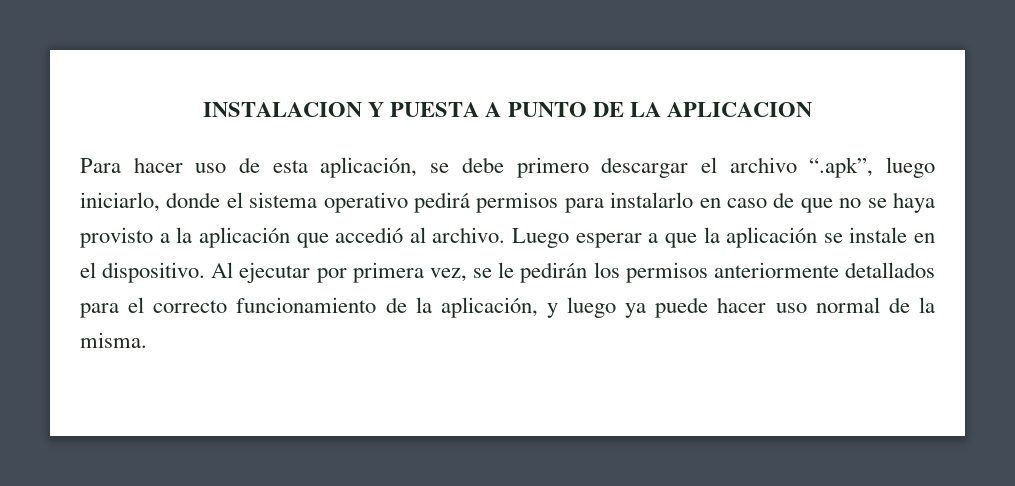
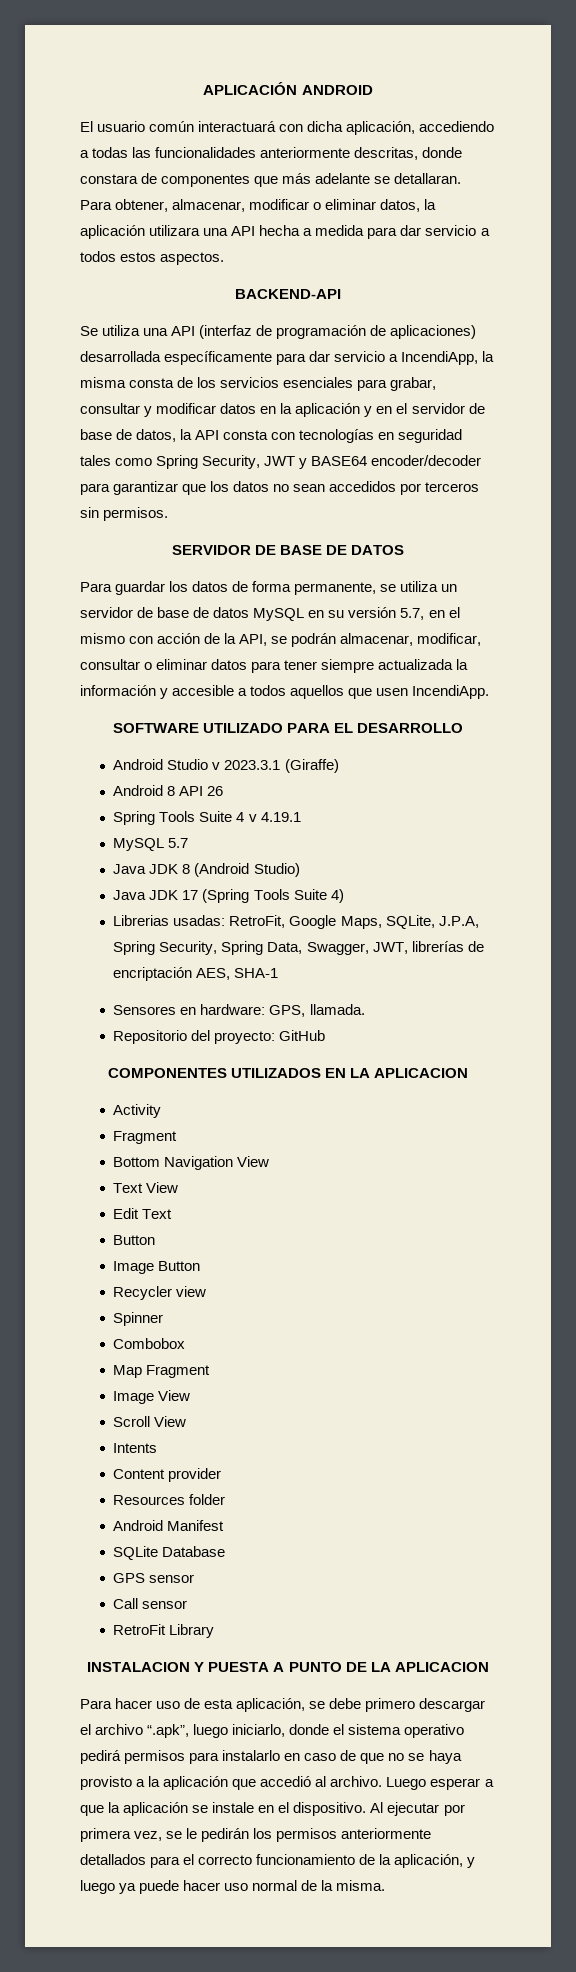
+ APLICACIÓN ANDROID
+ El usuario común interactuará con dicha aplicación, accediendo a todas las funcionalidades anteriormente descritas, donde constara de componentes que más adelante se detallaran. Para obtener, almacenar, modificar o eliminar datos, la aplicación utilizara una API hecha a medida para dar servicio a todos estos aspectos.
+ BACKEND-API
+ Se utiliza una API (interfaz de programación de aplicaciones) desarrollada específicamente para dar servicio a IncendiApp, la misma consta de los servicios esenciales para grabar, consultar y modificar datos en la aplicación y en el servidor de base de datos, la API consta con tecnologías en seguridad tales como Spring Security, JWT y BASE64 encoder/decoder para garantizar que los datos no sean accedidos por terceros sin permisos.
+ SERVIDOR DE BASE DE DATOS
+ Para guardar los datos de forma permanente, se utiliza un servidor de base de datos MySQL en su versión 5.7, en el mismo con acción de la API, se podrán almacenar, modificar, consultar o eliminar datos para tener siempre actualizada la información y accesible a todos aquellos que usen IncendiApp.
+ SOFTWARE UTILIZADO PARA EL DESARROLLO
+ Android Studio v 2023.3.1 (Giraffe)
+ Android 8 API 26
+ Spring Tools Suite 4 v 4.19.1
+ MySQL 5.7
+ Java JDK 8 (Android Studio)
+ Java JDK 17 (Spring Tools Suite 4)
+ Librerias usadas: RetroFit, Google Maps, SQLite, J.P.A, Spring Security, Spring Data, Swagger, JWT, librerías de encriptación AES, SHA-1
+ Sensores en hardware: GPS, llamada.
+ Repositorio del proyecto: GitHub
+ COMPONENTES UTILIZADOS EN LA APLICACION
+ Activity
+ Fragment
+ Bottom Navigation View
+ Text View
+ Edit Text
+ Button
+ Image Button
+ Recycler view
+ Spinner
+ Combobox
+ Map Fragment
+ Image View
+ Scroll View
+ Intents
+ Content provider
+ Resources folder
+ Android Manifest
+ SQLite Database
+ GPS sensor
+ Call sensor
+ RetroFit Library

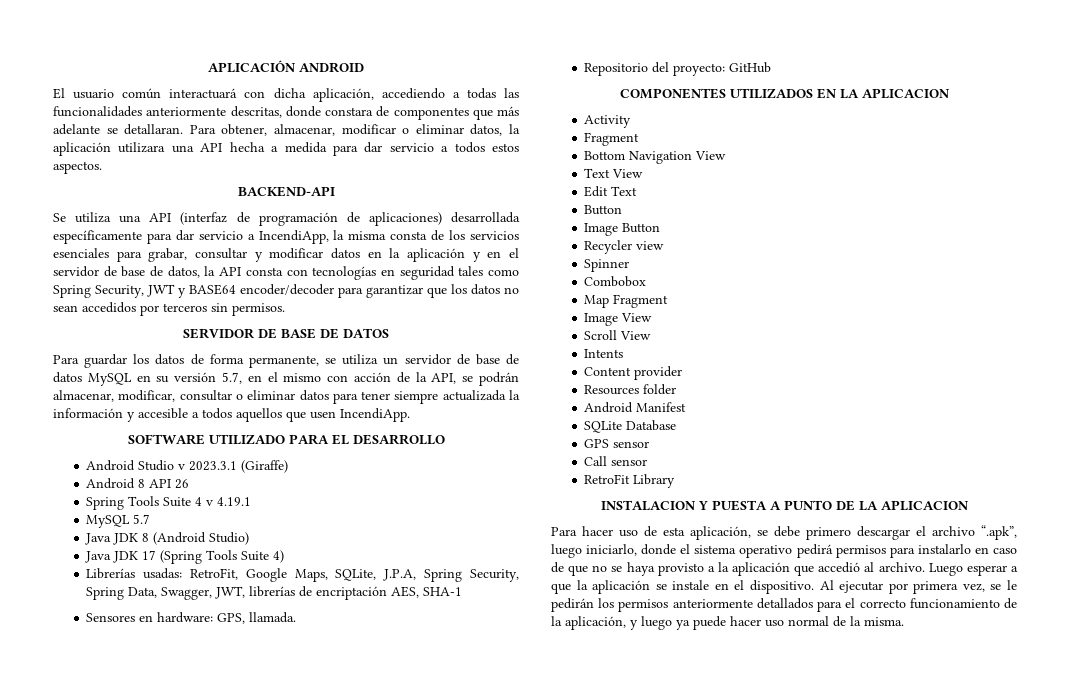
- Librerias usadas: RetroFit, Google Maps, SQLite, J.P.A, Spring Security, Spring Data, Swagger, JWT, librerías de encriptación AES, SHA-1
+ Librerías usadas: RetroFit, Google Maps, SQLite, J.P.A, Spring Security, Spring Data, Swagger, JWT, librerías de encriptación AES, SHA-1

